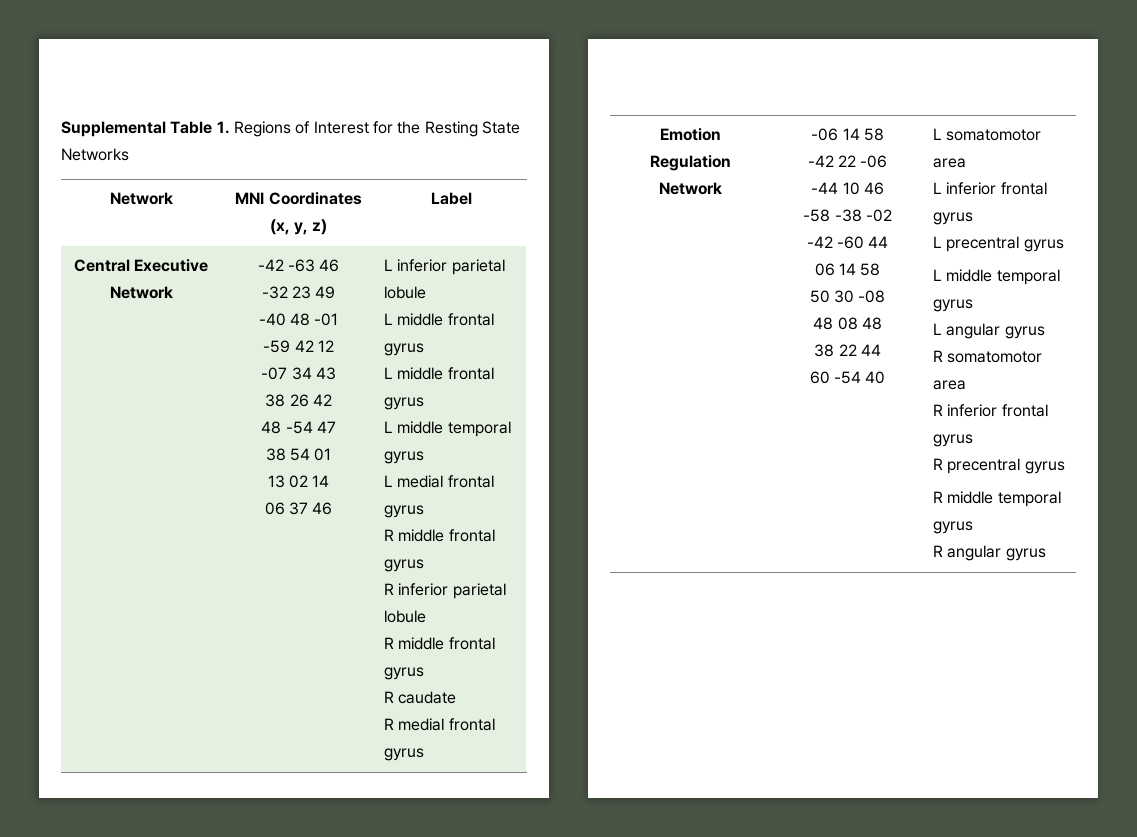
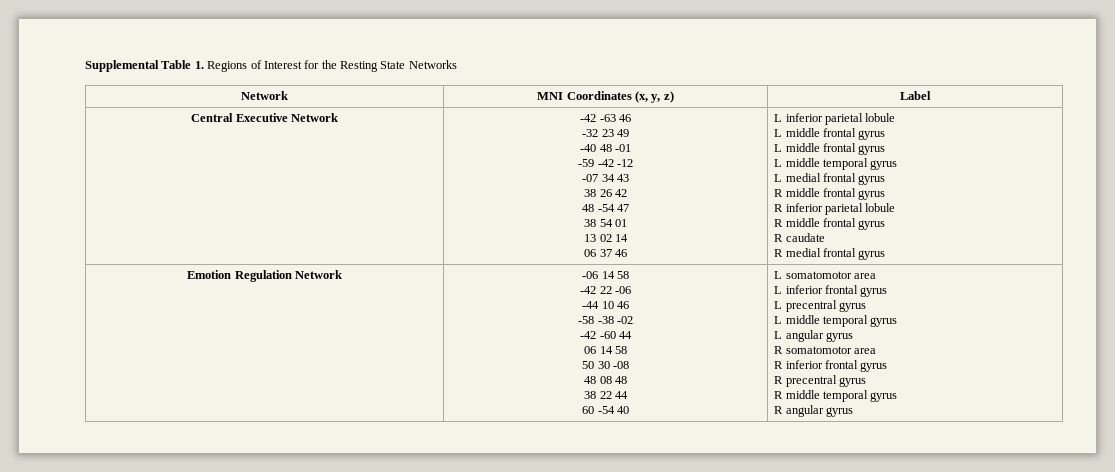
- -59 42 12
+ -59 -42 -12

